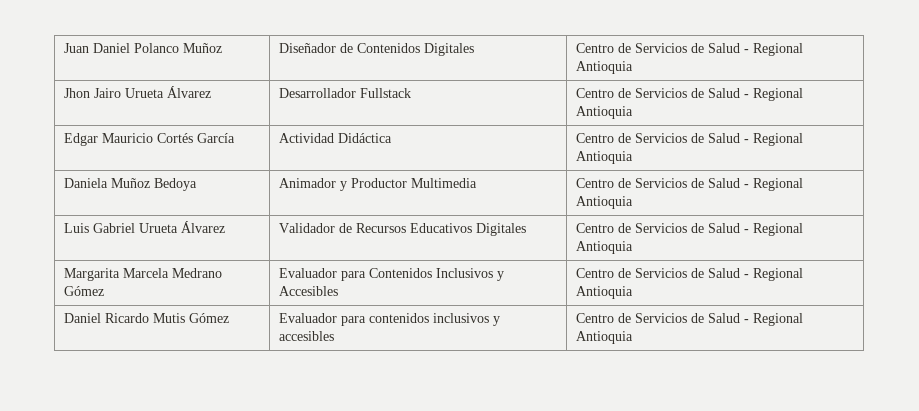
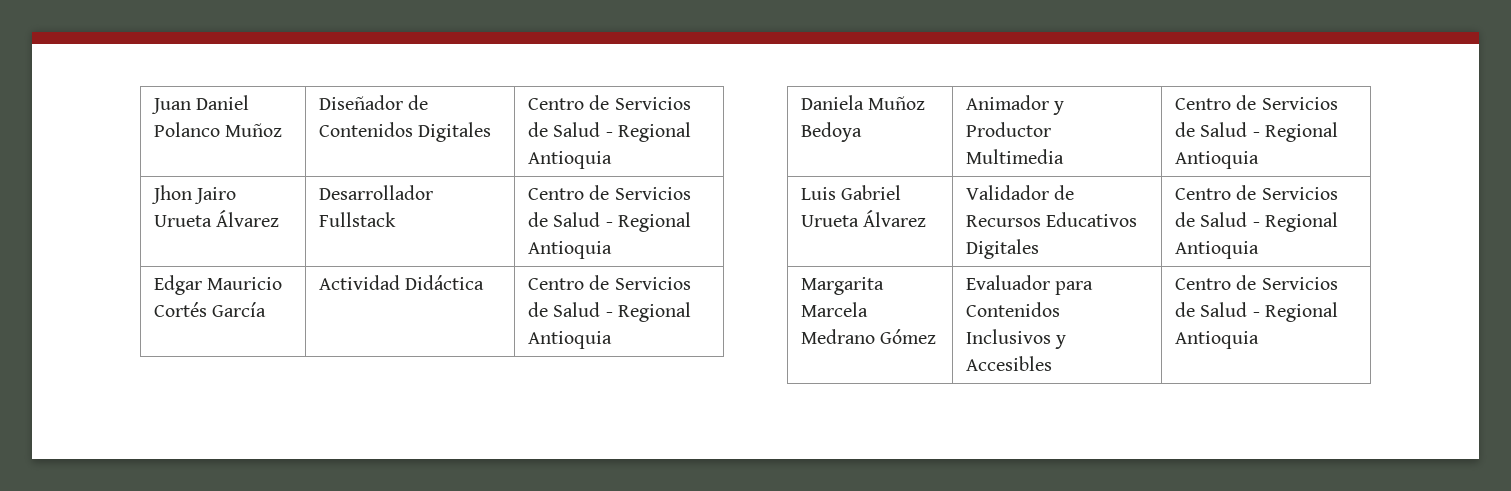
- Daniel Ricardo Mutis Gómez | Evaluador para contenidos inclusivos y accesibles | Centro de Servicios de Salud - Regional Antioquia

